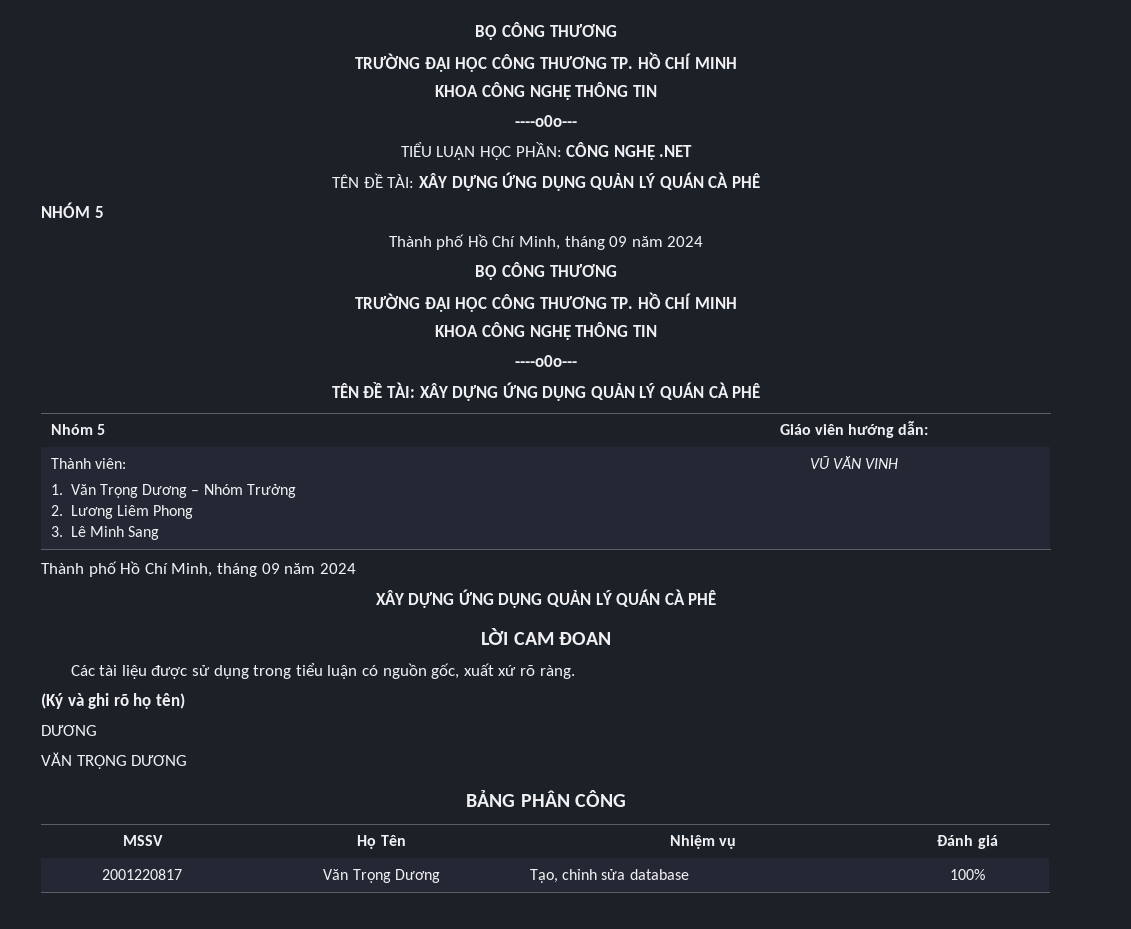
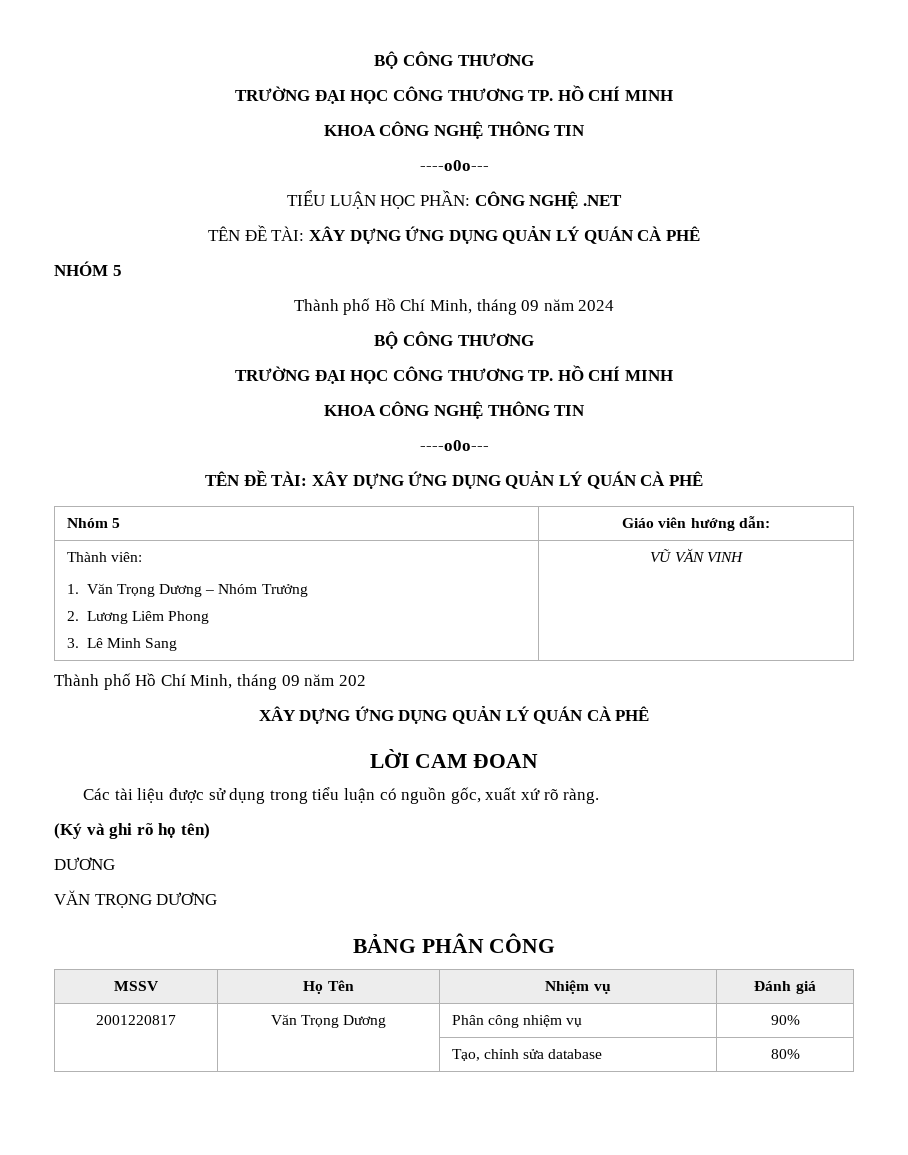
  Thành viên:
  1. Văn Trọng Dương – Nhóm Trưởng
  2. Lương Liêm Phong
  3. Lê Minh Sang | VŨ VĂN VINH
- Thành phố Hồ Chí Minh, tháng 09 năm 2024
+ Thành phố Hồ Chí Minh, tháng 09 năm 202
- 2001220817 | Văn Trọng Dương | Tạo, chỉnh sửa database | 100%
+ 2001220817 | Văn Trọng Dương | Phân công nhiệm vụ | 90%
+ | | Tạo, chỉnh sửa database | 80%

